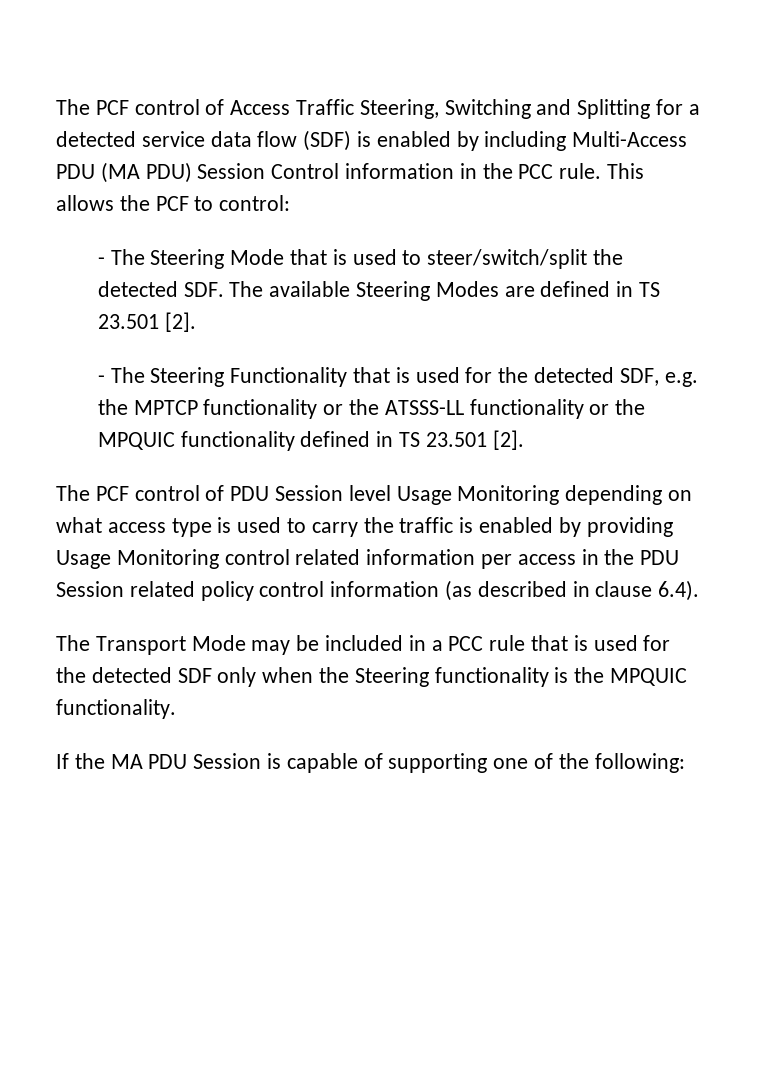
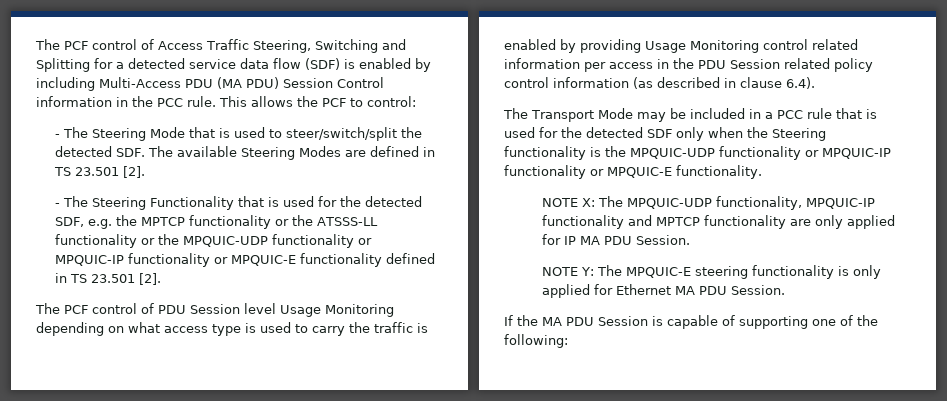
- - The Steering Functionality that is used for the detected SDF, e.g. the MPTCP functionality or the ATSSS-LL functionality or the MPQUIC functionality defined in TS 23.501 [2].
+ - The Steering Functionality that is used for the detected SDF, e.g. the MPTCP functionality or the ATSSS-LL functionality or the MPQUIC-UDP functionality or MPQUIC-IP functionality or MPQUIC-E functionality defined in TS 23.501 [2].
- The Transport Mode may be included in a PCC rule that is used for the detected SDF only when the Steering functionality is the MPQUIC functionality.
+ The Transport Mode may be included in a PCC rule that is used for the detected SDF only when the Steering functionality is the MPQUIC-UDP functionality or MPQUIC-IP functionality or MPQUIC-E functionality.
+ NOTE X: The MPQUIC-UDP functionality, MPQUIC-IP functionality and MPTCP functionality are only applied for IP MA PDU Session.
+ NOTE Y: The MPQUIC-E steering functionality is only applied for Ethernet MA PDU Session.

